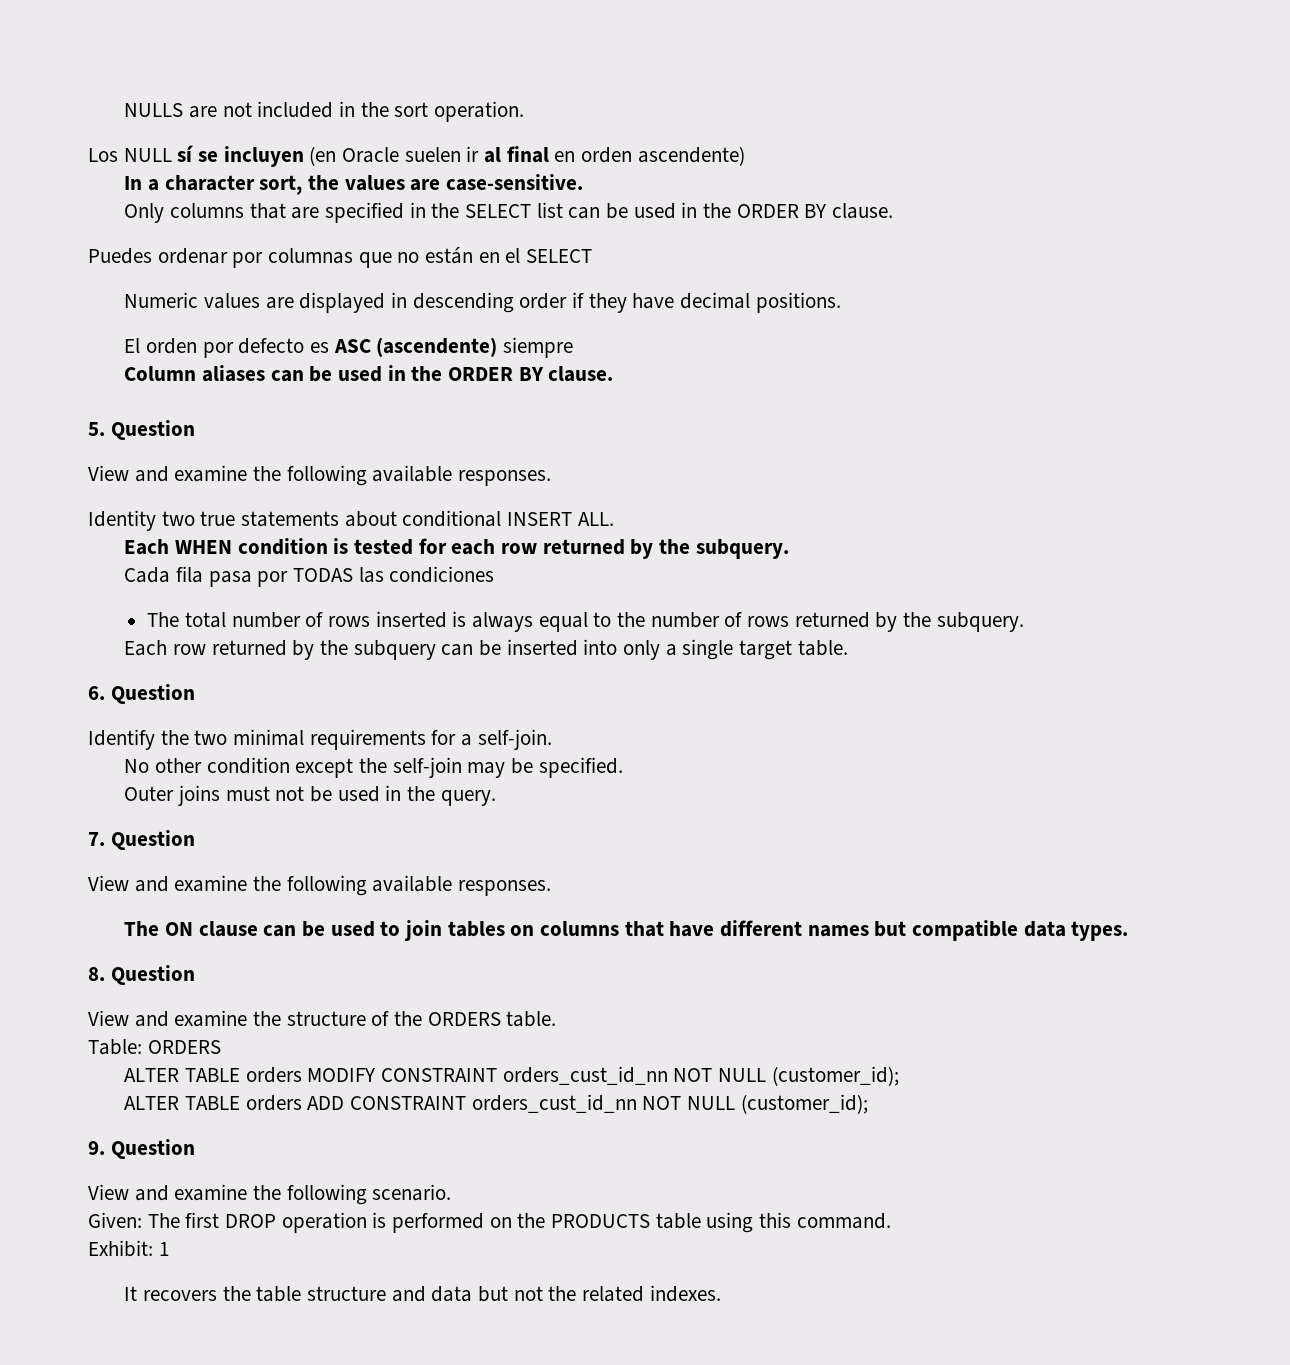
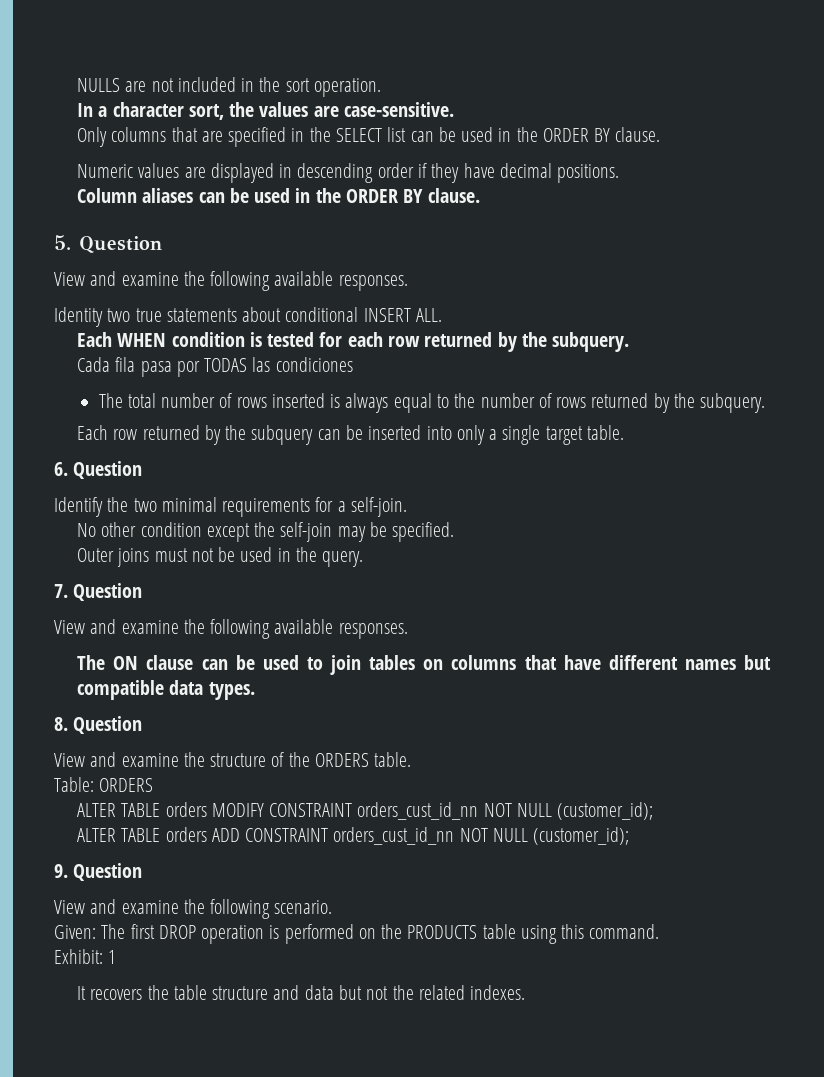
- Los NULL sí se incluyen (en Oracle suelen ir al final en orden ascendente)
- Puedes ordenar por columnas que no están en el SELECT
- El orden por defecto es ASC (ascendente) siempre

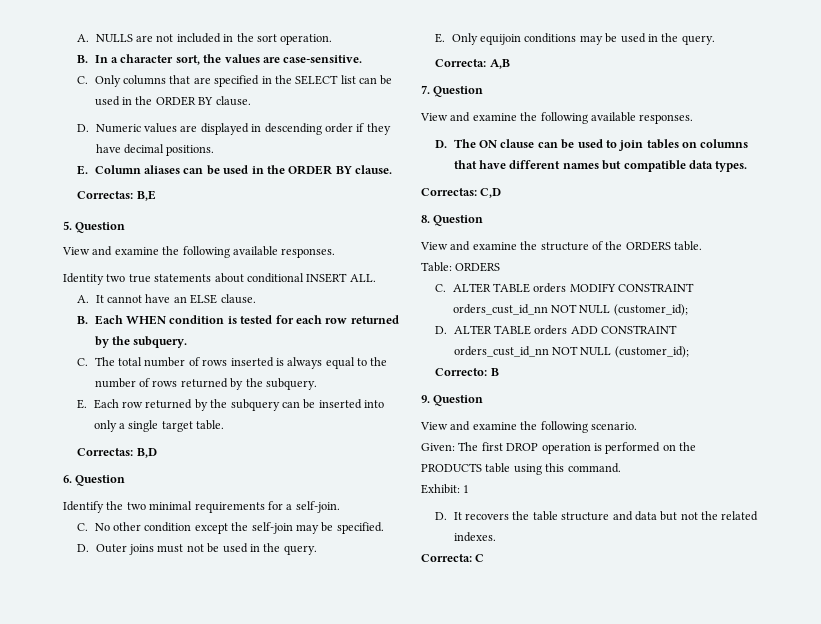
- NULLS are not included in the sort operation.
+ A. NULLS are not included in the sort operation.
- In a character sort, the values are case-sensitive.
+ B. In a character sort, the values are case-sensitive.
- Only columns that are specified in the SELECT list can be used in the ORDER BY clause.
+ C. Only columns that are specified in the SELECT list can be used in the ORDER BY clause.
- Numeric values are displayed in descending order if they have decimal positions.
+ D. Numeric values are displayed in descending order if they have decimal positions.
- Column aliases can be used in the ORDER BY clause.
+ E. Column aliases can be used in the ORDER BY clause.
+ Correctas: B,E
- Each WHEN condition is tested for each row returned by the subquery.
+ A. It cannot have an ELSE clause.
+ B. Each WHEN condition is tested for each row returned by the subquery.
- Cada fila pasa por TODAS las condiciones
- The total number of rows inserted is always equal to the number of rows returned by the subquery.
+ C. The total number of rows inserted is always equal to the number of rows returned by the subquery.
- Each row returned by the subquery can be inserted into only a single target table.
+ E. Each row returned by the subquery can be inserted into only a single target table.
+ Correctas: B,D
- No other condition except the self-join may be specified.
+ C. No other condition except the self-join may be specified.
- Outer joins must not be used in the query.
+ D. Outer joins must not be used in the query.
+ E. Only equijoin conditions may be used in the query.
+ Correcta: A,B
- The ON clause can be used to join tables on columns that have different names but compatible data types.
+ D. The ON clause can be used to join tables on columns that have different names but compatible data types.
+ Correctas: C,D
- ALTER TABLE orders MODIFY CONSTRAINT orders_cust_id_nn NOT NULL (customer_id);
+ C. ALTER TABLE orders MODIFY CONSTRAINT orders_cust_id_nn NOT NULL (customer_id);
- ALTER TABLE orders ADD CONSTRAINT orders_cust_id_nn NOT NULL (customer_id);
+ D. ALTER TABLE orders ADD CONSTRAINT orders_cust_id_nn NOT NULL (customer_id);
+ Correcto: B
- It recovers the table structure and data but not the related indexes.
+ D. It recovers the table structure and data but not the related indexes.
+ Correcta: C

